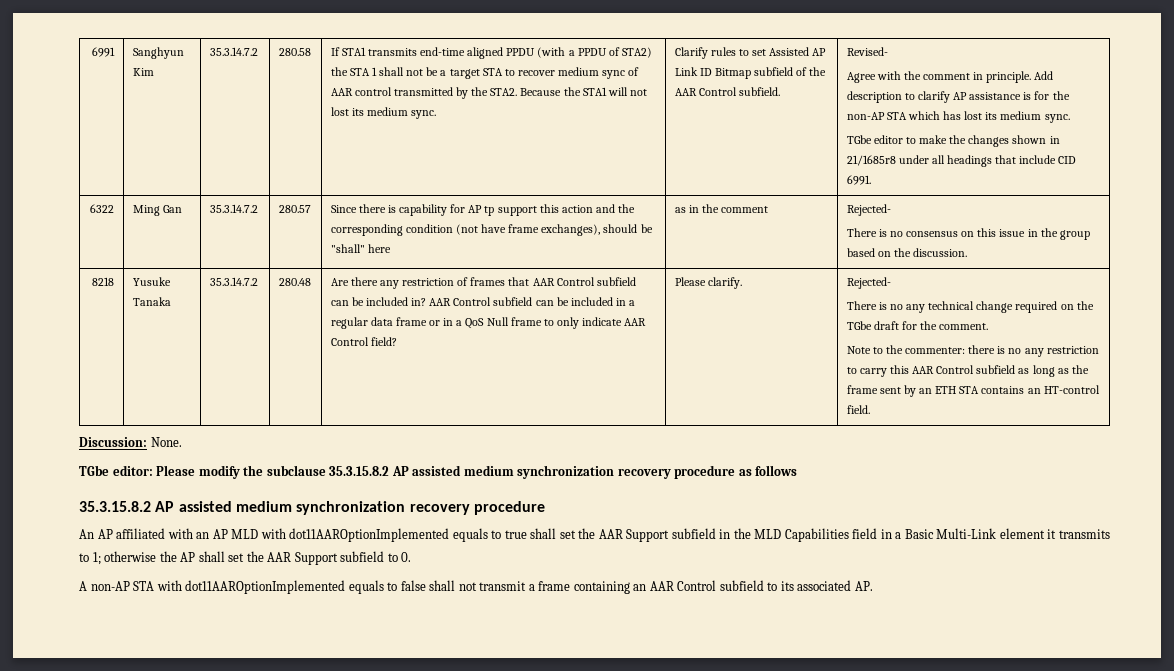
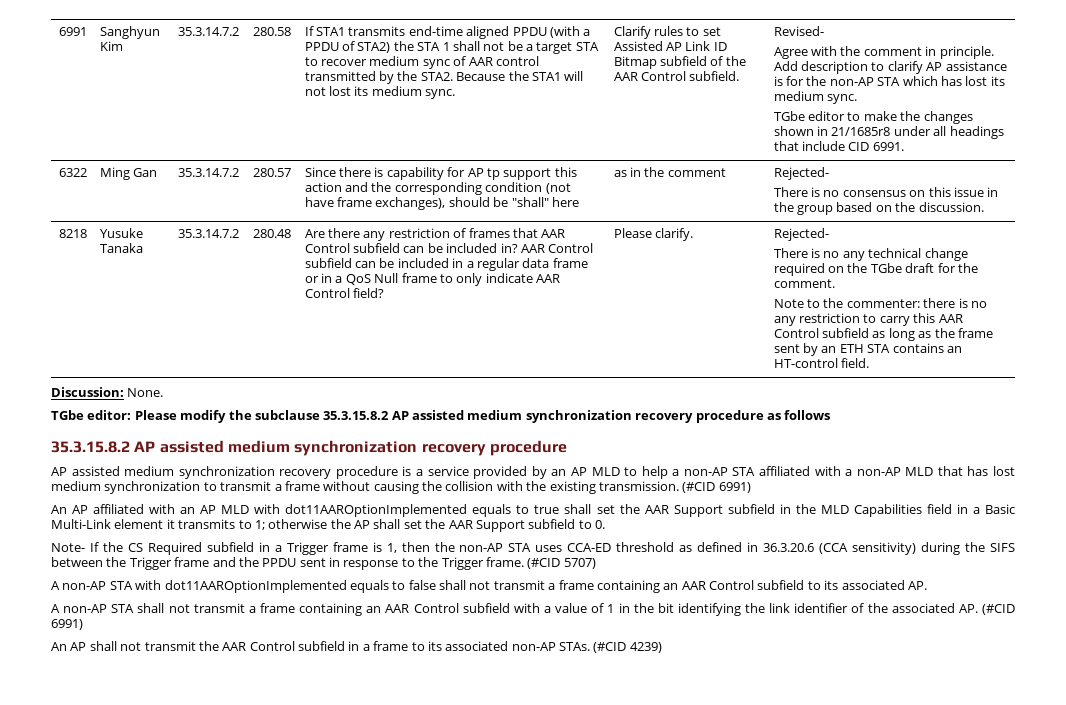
+ AP assisted medium synchronization recovery procedure is a service provided by an AP MLD to help a non-AP STA affiliated with a non-AP MLD that has lost medium synchronization to transmit a frame without causing the collision with the existing transmission. (#CID 6991)
+ Note- If the CS Required subfield in a Trigger frame is 1, then the non-AP STA uses CCA-ED threshold as defined in 36.3.20.6 (CCA sensitivity) during the SIFS between the Trigger frame and the PPDU sent in response to the Trigger frame. (#CID 5707)
+ A non-AP STA shall not transmit a frame containing an AAR Control subfield with a value of 1 in the bit identifying the link identifier of the associated AP. (#CID 6991)
+ An AP shall not transmit the AAR Control subfield in a frame to its associated non-AP STAs. (#CID 4239)

